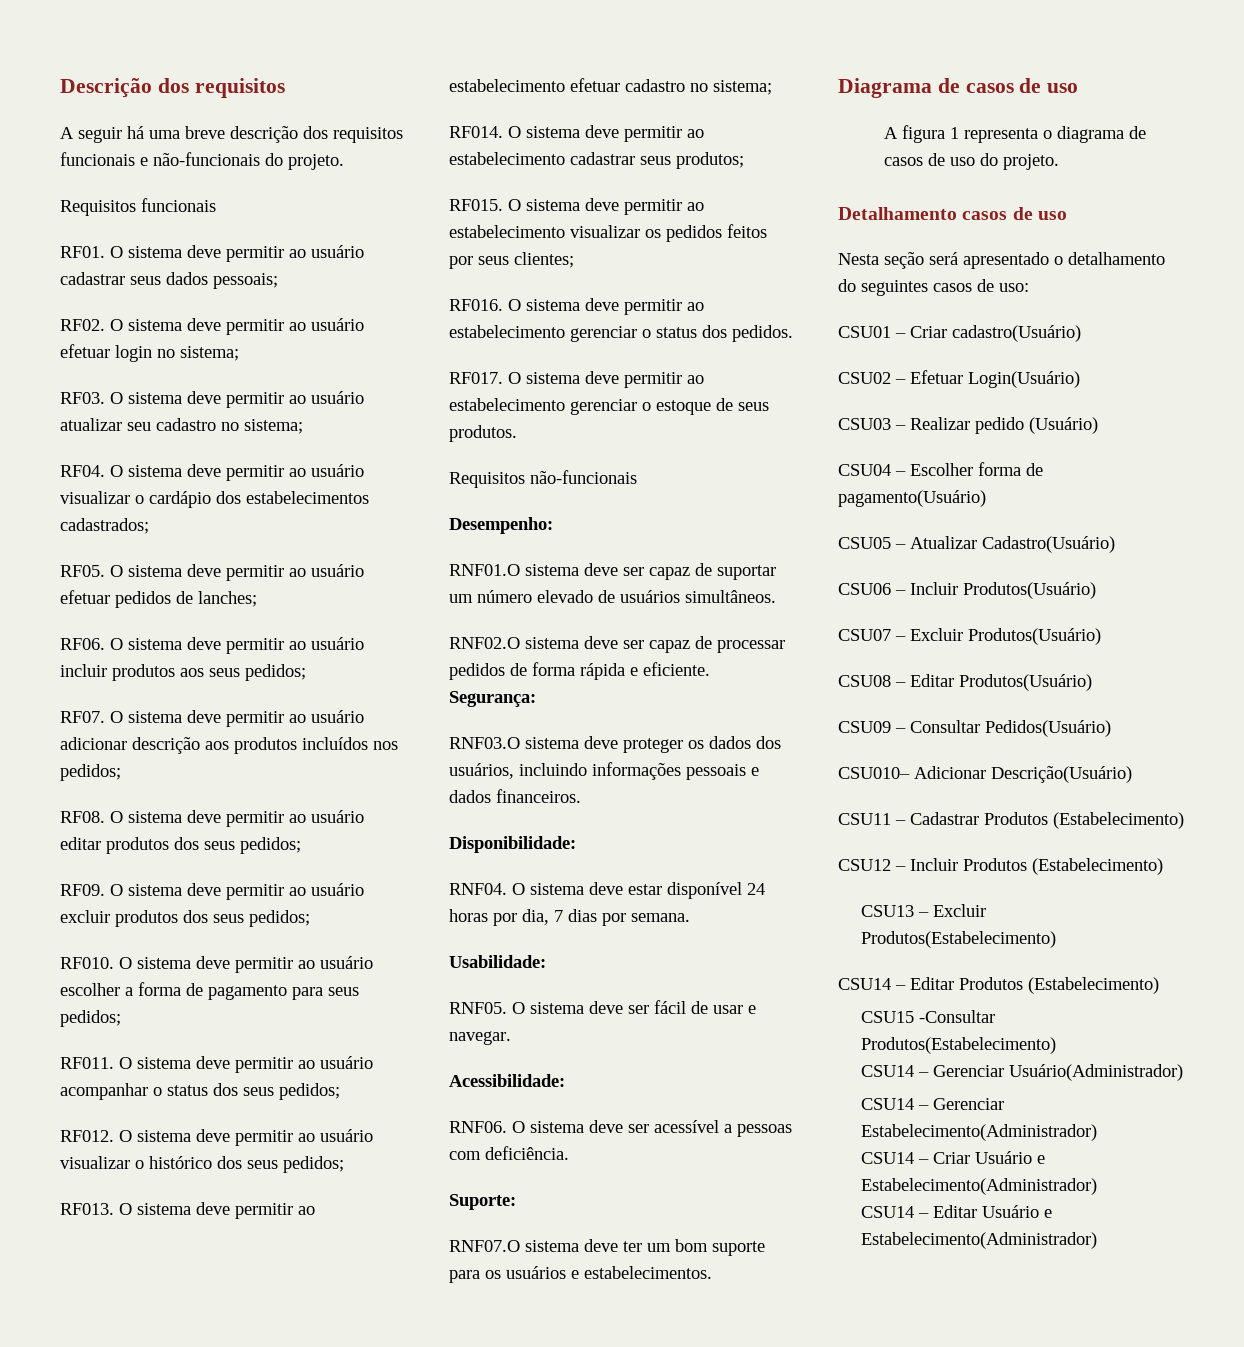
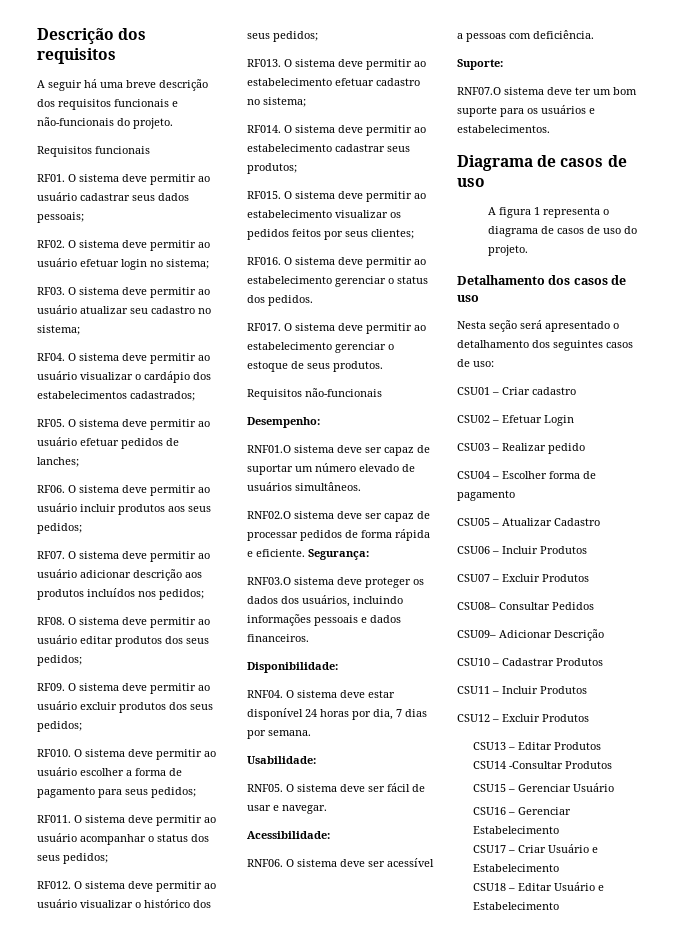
- Detalhamento casos de uso
+ Detalhamento dos casos de uso
- Nesta seção será apresentado o detalhamento do seguintes casos de uso:
+ Nesta seção será apresentado o detalhamento dos seguintes casos de uso:
- CSU01 – Criar cadastro(Usuário)
+ CSU01 – Criar cadastro
- CSU02 – Efetuar Login(Usuário)
+ CSU02 – Efetuar Login
- CSU03 – Realizar pedido (Usuário)
+ CSU03 – Realizar pedido
- CSU04 – Escolher forma de pagamento(Usuário)
+ CSU04 – Escolher forma de pagamento
- CSU05 – Atualizar Cadastro(Usuário)
+ CSU05 – Atualizar Cadastro
- CSU06 – Incluir Produtos(Usuário)
+ CSU06 – Incluir Produtos
- CSU07 – Excluir Produtos(Usuário)
- CSU08 – Editar Produtos(Usuário)
- CSU09 – Consultar Pedidos(Usuário)
- CSU010– Adicionar Descrição(Usuário)
+ CSU07 – Excluir Produtos
+ CSU08– Consultar Pedidos
+ CSU09– Adicionar Descrição
+ CSU10 – Cadastrar Produtos
- CSU11 – Cadastrar Produtos (Estabelecimento)
+ CSU11 – Incluir Produtos
- CSU12 – Incluir Produtos (Estabelecimento)
+ CSU12 – Excluir Produtos
- CSU13 – Excluir Produtos(Estabelecimento)
- CSU14 – Editar Produtos (Estabelecimento)
+ CSU13 – Editar Produtos
+ CSU14 -Consultar Produtos
- CSU15 -Consultar Produtos(Estabelecimento)
- CSU14 – Gerenciar Usuário(Administrador)
- CSU14 – Gerenciar Estabelecimento(Administrador)
- CSU14 – Criar Usuário e Estabelecimento(Administrador)
- CSU14 – Editar Usuário e Estabelecimento(Administrador)
+ CSU15 – Gerenciar Usuário
+ CSU16 – Gerenciar Estabelecimento
+ CSU17 – Criar Usuário e Estabelecimento
+ CSU18 – Editar Usuário e Estabelecimento

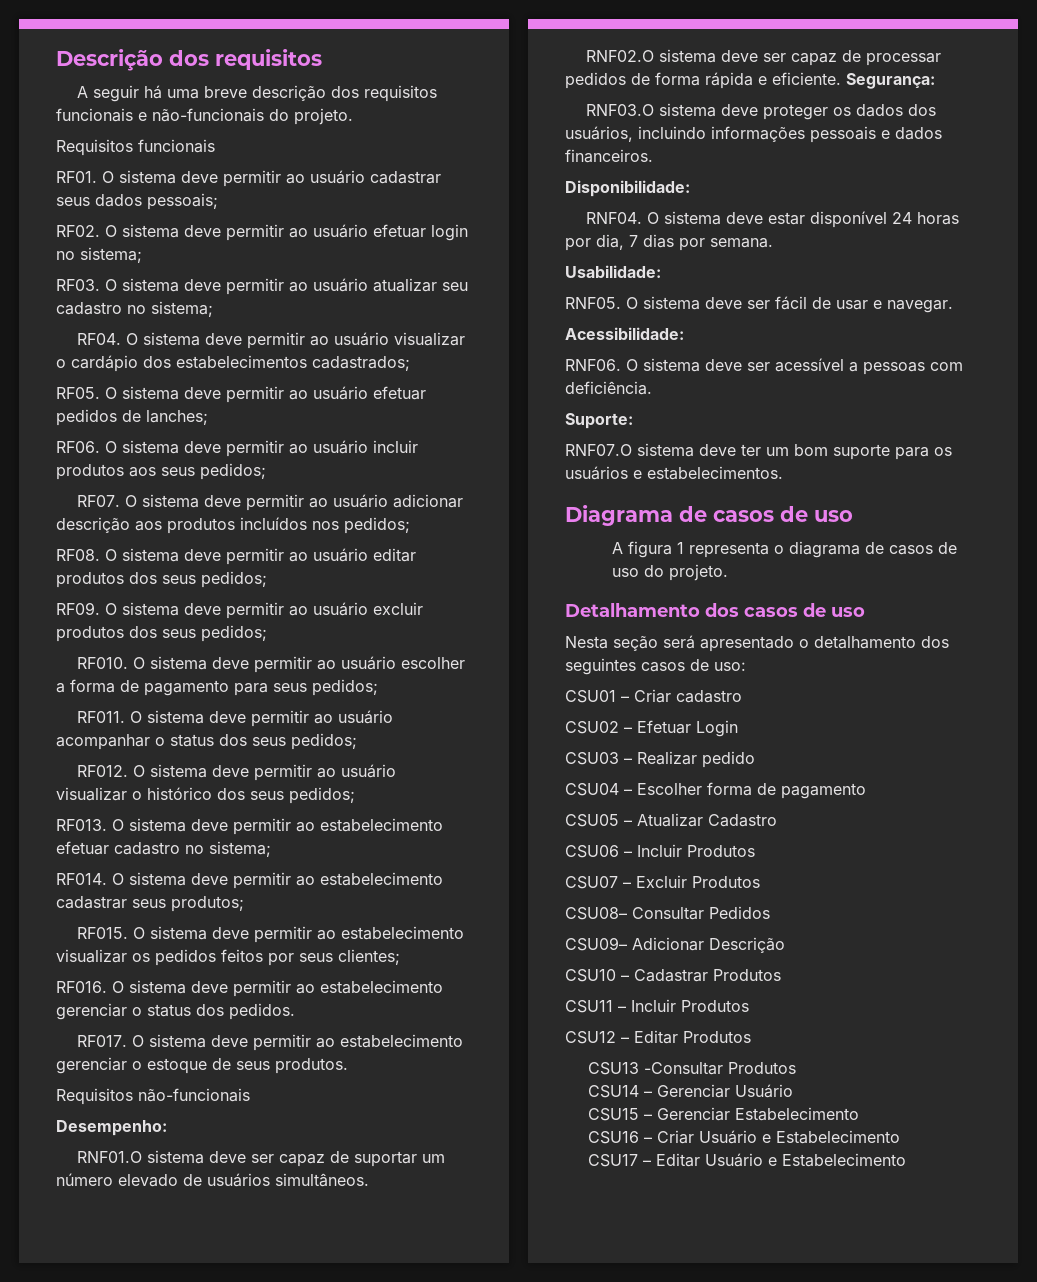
- CSU12 – Excluir Produtos
+ CSU12 – Editar Produtos
- CSU13 – Editar Produtos
+ CSU13 -Consultar Produtos
- CSU14 -Consultar Produtos
+ CSU14 – Gerenciar Usuário
- CSU15 – Gerenciar Usuário
+ CSU15 – Gerenciar Estabelecimento
- CSU16 – Gerenciar Estabelecimento
- CSU17 – Criar Usuário e Estabelecimento
+ CSU16 – Criar Usuário e Estabelecimento
- CSU18 – Editar Usuário e Estabelecimento
+ CSU17 – Editar Usuário e Estabelecimento

